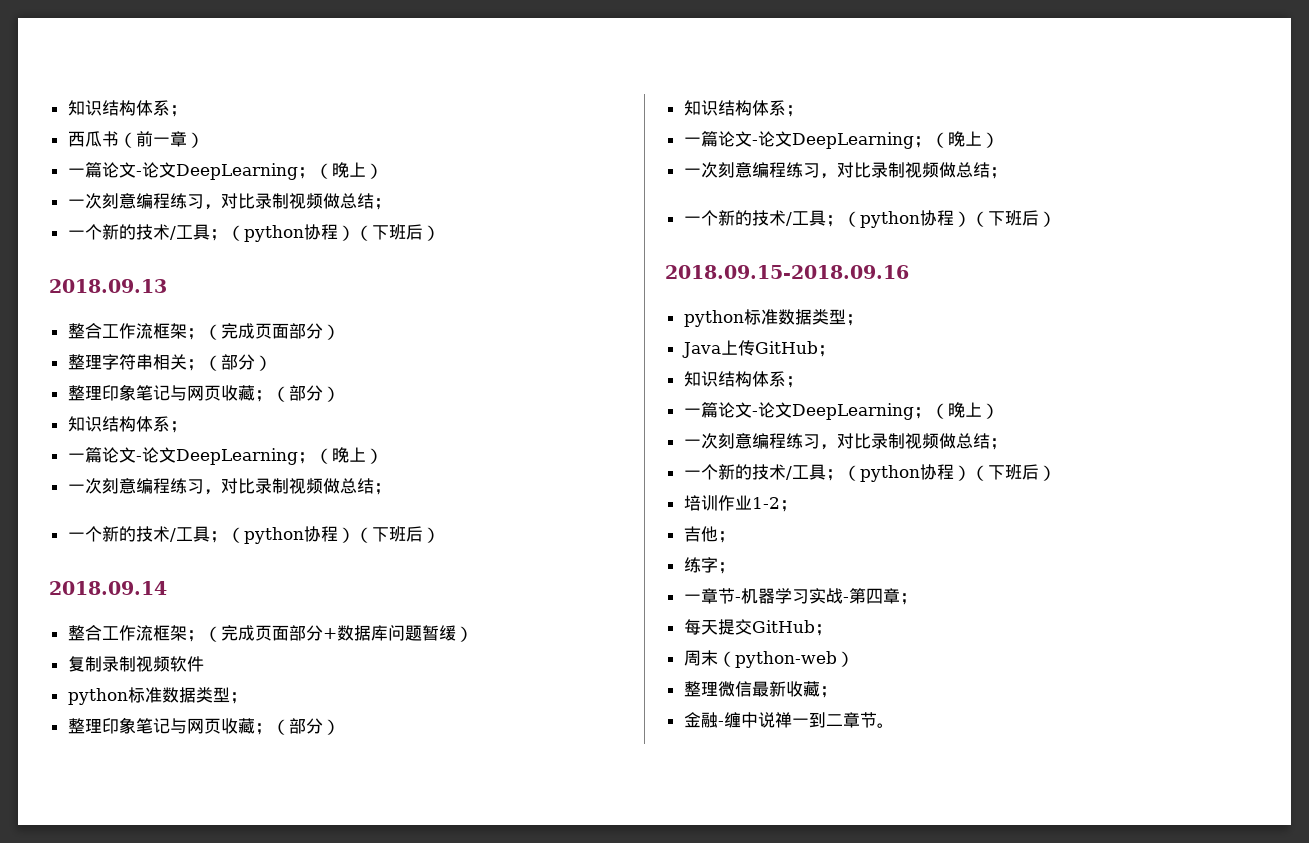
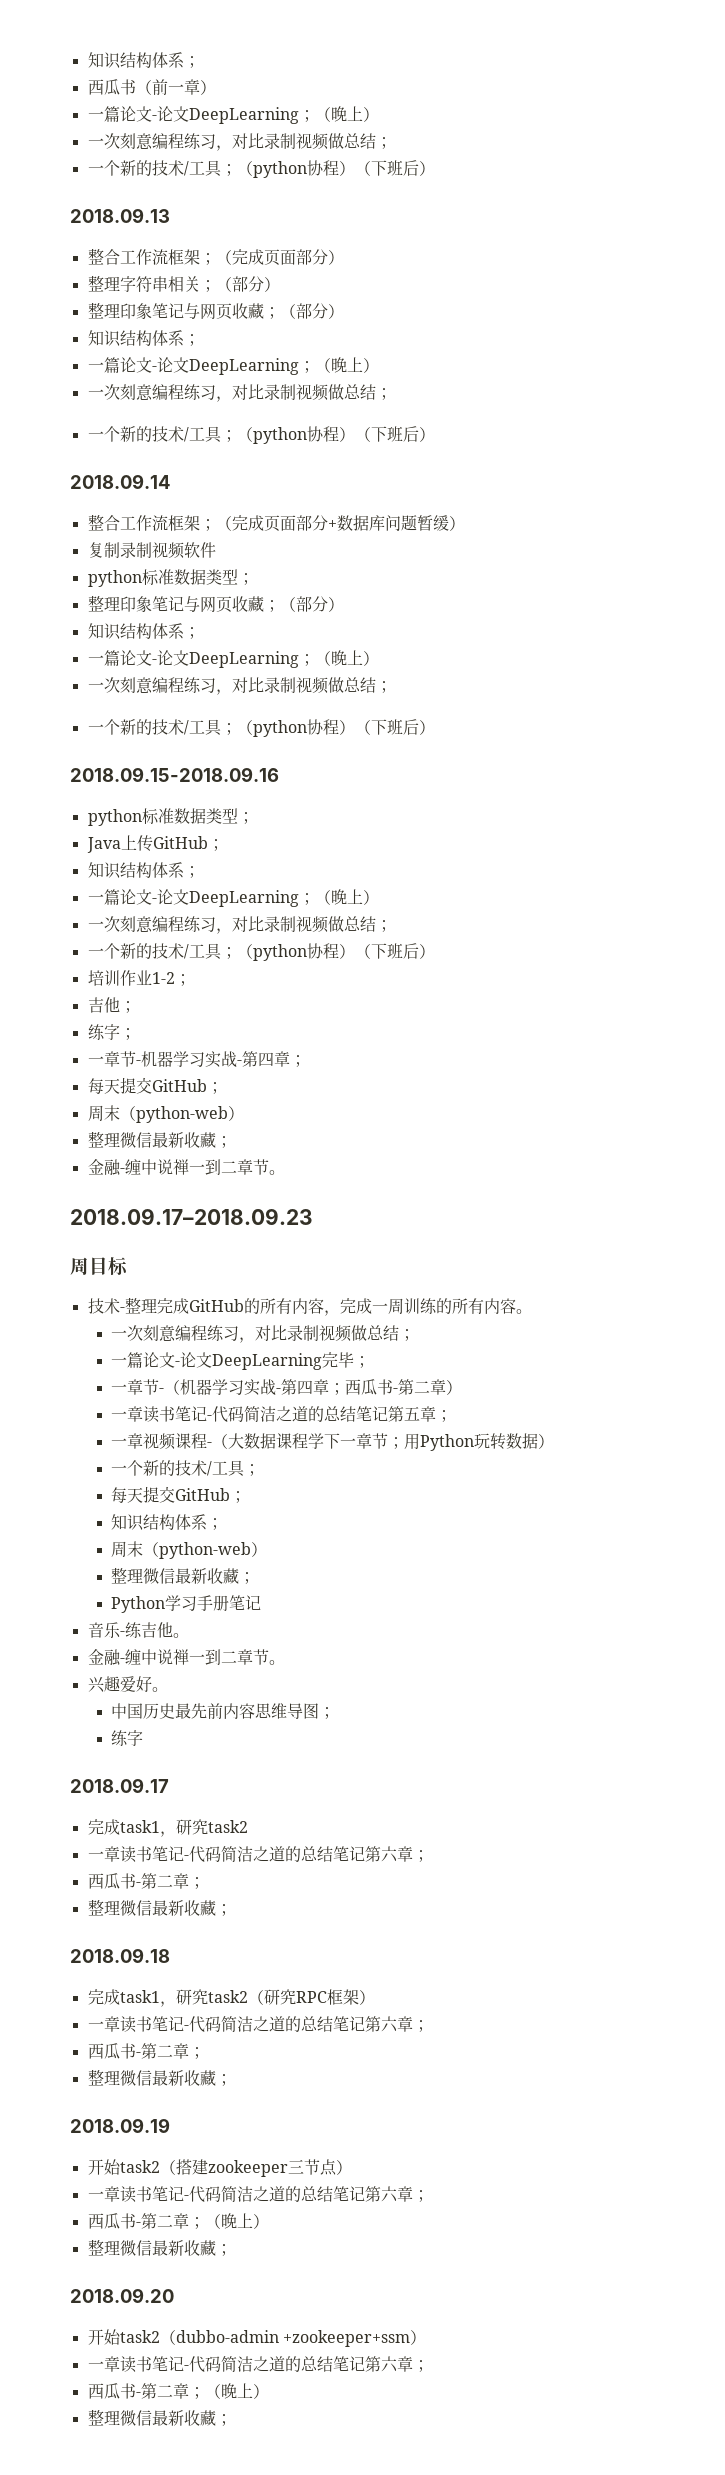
+ 2018.09.17–2018.09.23
+ 周目标
+ 技术-整理完成GitHub的所有内容，完成一周训练的所有内容。
+ 一次刻意编程练习，对比录制视频做总结；
+ 一篇论文-论文DeepLearning完毕；
+ 一章节-（机器学习实战-第四章；西瓜书-第二章）
+ 一章读书笔记-代码简洁之道的总结笔记第五章；
+ 一章视频课程-（大数据课程学下一章节；用Python玩转数据）
+ 一个新的技术/工具；
+ 每天提交GitHub；
+ 知识结构体系；
+ 周末（python-web）
+ 整理微信最新收藏；
+ Python学习手册笔记
+ 音乐-练吉他。
+ 金融-缠中说禅一到二章节。
+ 兴趣爱好。
+ 中国历史最先前内容思维导图；
+ 练字
+ 2018.09.17
+ 完成task1，研究task2
+ 一章读书笔记-代码简洁之道的总结笔记第六章；
+ 西瓜书-第二章；
+ 整理微信最新收藏；
+ 2018.09.18
+ 完成task1，研究task2（研究RPC框架）
+ 一章读书笔记-代码简洁之道的总结笔记第六章；
+ 西瓜书-第二章；
+ 整理微信最新收藏；
+ 2018.09.19
+ 开始task2（搭建zookeeper三节点）
+ 一章读书笔记-代码简洁之道的总结笔记第六章；
+ 西瓜书-第二章；（晚上）
+ 整理微信最新收藏；
+ 2018.09.20
+ 开始task2（dubbo-admin +zookeeper+ssm）
+ 一章读书笔记-代码简洁之道的总结笔记第六章；
+ 西瓜书-第二章；（晚上）
+ 整理微信最新收藏；

